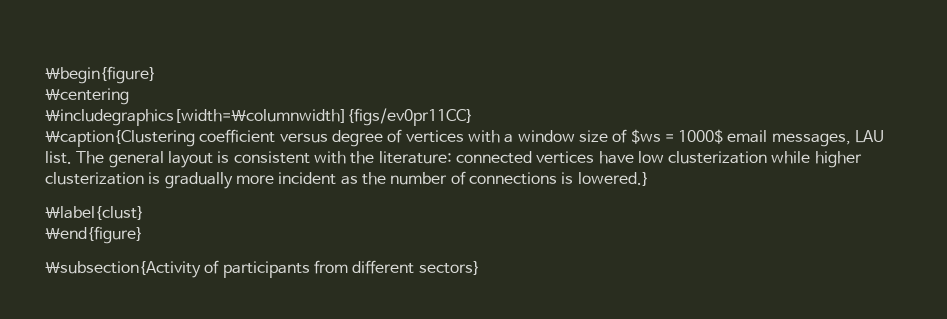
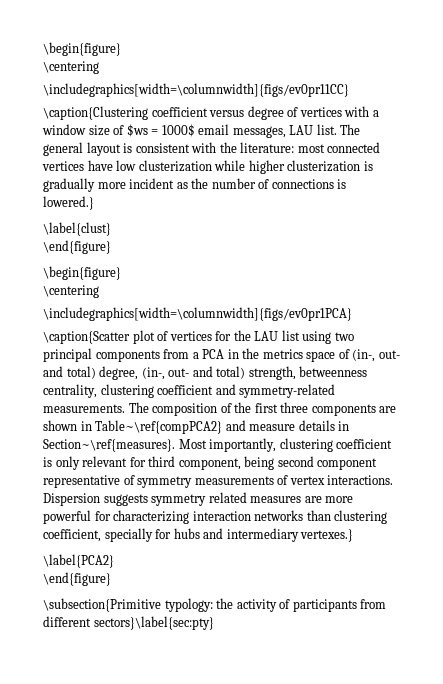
- The general layout is consistent with the literature: connected vertices have low clusterization while higher clusterization is gradually more incident as the number of connections is lowered.}
+ The general layout is consistent with the literature: most connected vertices have low clusterization while higher clusterization is gradually more incident as the number of connections is lowered.}
  \label{clust}
  \end{figure}
- \subsection{Activity of participants from different sectors}
+ \begin{figure}
+ \centering
+ \includegraphics[width=\columnwidth]{figs/ev0pr1PCA}
+ \caption{Scatter plot of vertices for the LAU list using two principal components from a PCA in the metrics space of (in-, out- and total) degree, (in-, out- and total) strength, betweenness centrality, clustering coefficient and symmetry-related measurements. The composition of the first three components are shown in Table~\ref{compPCA2} and measure details in Section~\ref{measures}. Most importantly, clustering coefficient is only relevant for third component, being second component representative of symmetry measurements of vertex interactions. Dispersion suggests symmetry related measures are more powerful for characterizing interaction networks than clustering coefficient, specially for hubs and intermediary vertexes.}
+ \label{PCA2}
+ \end{figure}
+ \subsection{Primitive typology: the activity of participants from different sectors}\label{sec:pty}

